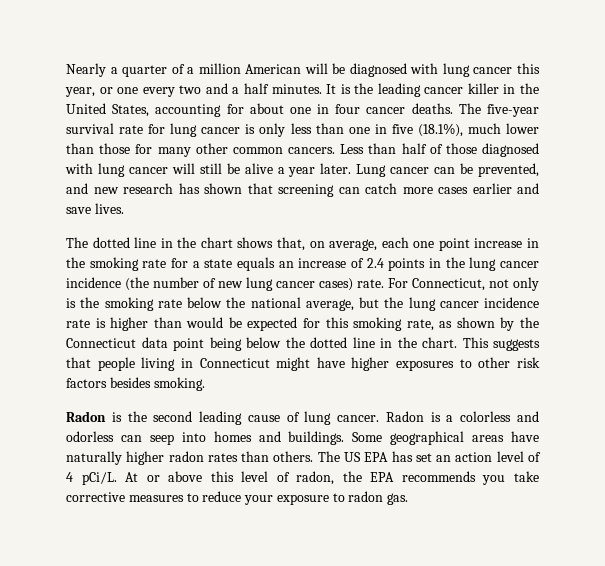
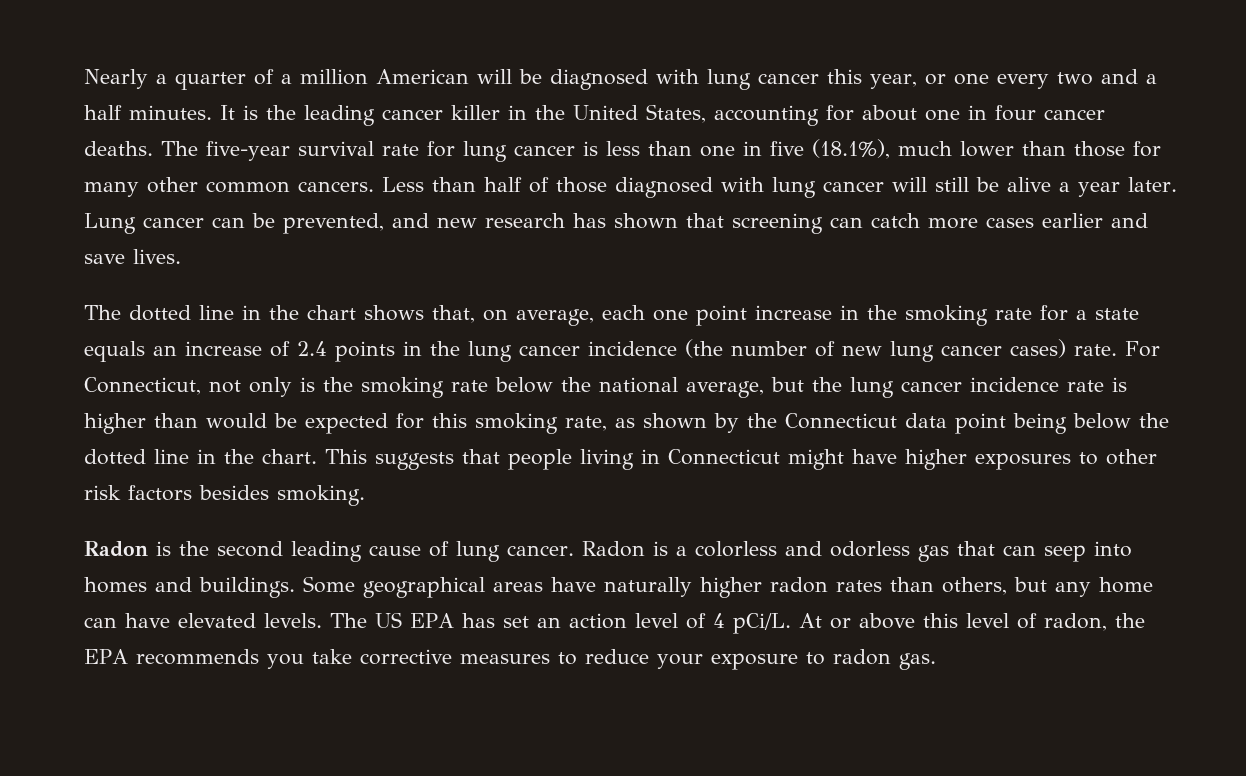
- The five-year survival rate for lung cancer is only less than one in five (18.1%), much lower than those for many other common cancers.
+ The five-year survival rate for lung cancer is less than one in five (18.1%), much lower than those for many other common cancers.
- Radon is a colorless and odorless can seep into homes and buildings.
+ Radon is a colorless and odorless gas that can seep into homes and buildings.
- Some geographical areas have naturally higher radon rates than others.
+ Some geographical areas have naturally higher radon rates than others, but any home can have elevated levels.

